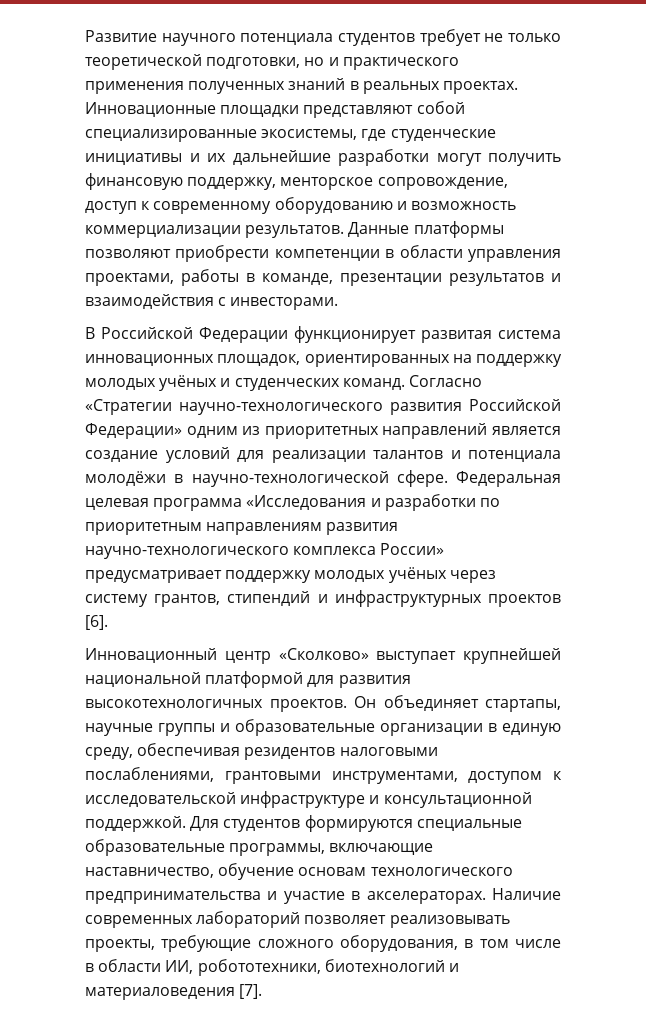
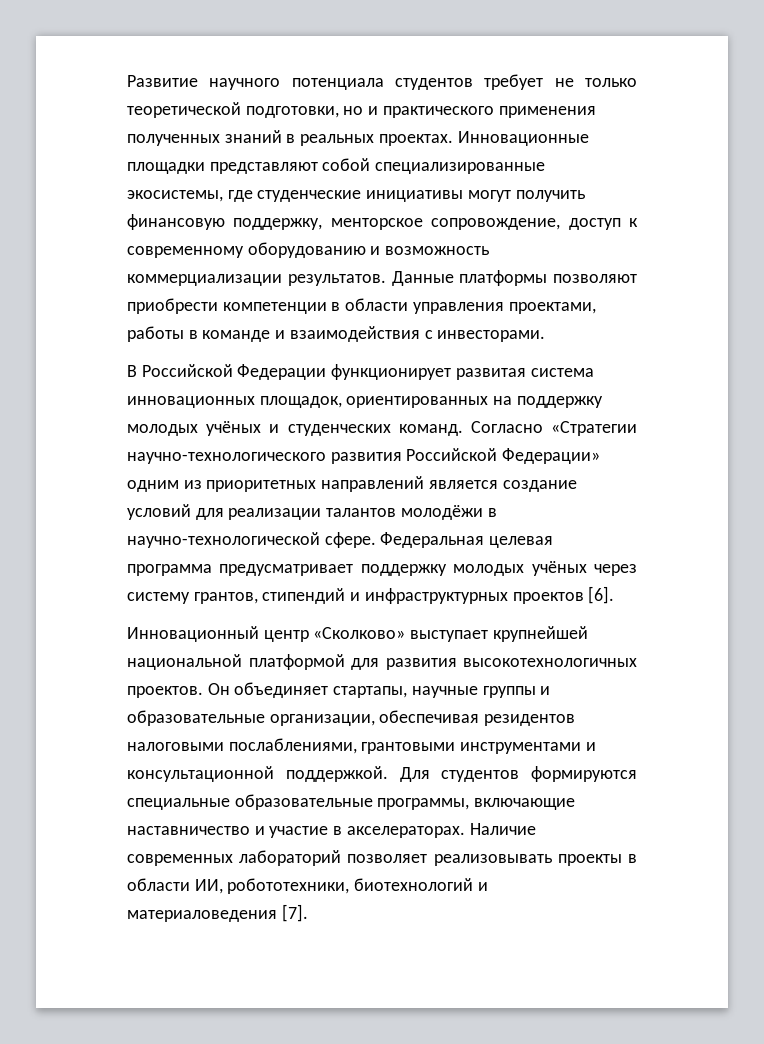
- Инновационные площадки представляют собой специализированные экосистемы, где студенческие инициативы и их дальнейшие разработки могут получить финансовую поддержку, менторское сопровождение, доступ к современному оборудованию и возможность коммерциализации результатов.
+ Инновационные площадки представляют собой специализированные экосистемы, где студенческие инициативы могут получить финансовую поддержку, менторское сопровождение, доступ к современному оборудованию и возможность коммерциализации результатов.
- Данные платформы позволяют приобрести компетенции в области управления проектами, работы в команде, презентации результатов и взаимодействия с инвесторами.
+ Данные платформы позволяют приобрести компетенции в области управления проектами, работы в команде и взаимодействия с инвесторами.
- Согласно «Стратегии научно-технологического развития Российской Федерации» одним из приоритетных направлений является создание условий для реализации талантов и потенциала молодёжи в научно-технологической сфере.
+ Согласно «Стратегии научно-технологического развития Российской Федерации» одним из приоритетных направлений является создание условий для реализации талантов молодёжи в научно-технологической сфере.
- Федеральная целевая программа «Исследования и разработки по приоритетным направлениям развития научно-технологического комплекса России» предусматривает поддержку молодых учёных через систему грантов, стипендий и инфраструктурных проектов [6].
+ Федеральная целевая программа предусматривает поддержку молодых учёных через систему грантов, стипендий и инфраструктурных проектов [6].
- Он объединяет стартапы, научные группы и образовательные организации в единую среду, обеспечивая резидентов налоговыми послаблениями, грантовыми инструментами, доступом к исследовательской инфраструктуре и консультационной поддержкой.
+ Он объединяет стартапы, научные группы и образовательные организации, обеспечивая резидентов налоговыми послаблениями, грантовыми инструментами и консультационной поддержкой.
- Для студентов формируются специальные образовательные программы, включающие наставничество, обучение основам технологического предпринимательства и участие в акселераторах.
+ Для студентов формируются специальные образовательные программы, включающие наставничество и участие в акселераторах.
- Наличие современных лабораторий позволяет реализовывать проекты, требующие сложного оборудования, в том числе в области ИИ, робототехники, биотехнологий и материаловедения [7].
+ Наличие современных лабораторий позволяет реализовывать проекты в области ИИ, робототехники, биотехнологий и материаловедения [7].

